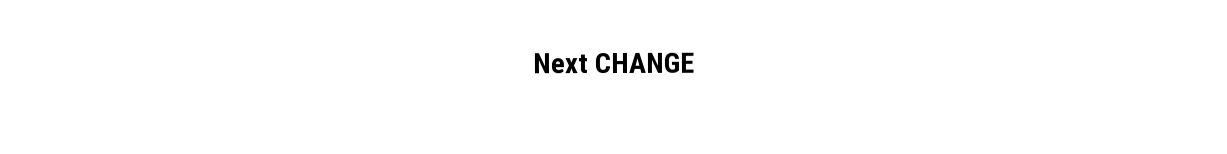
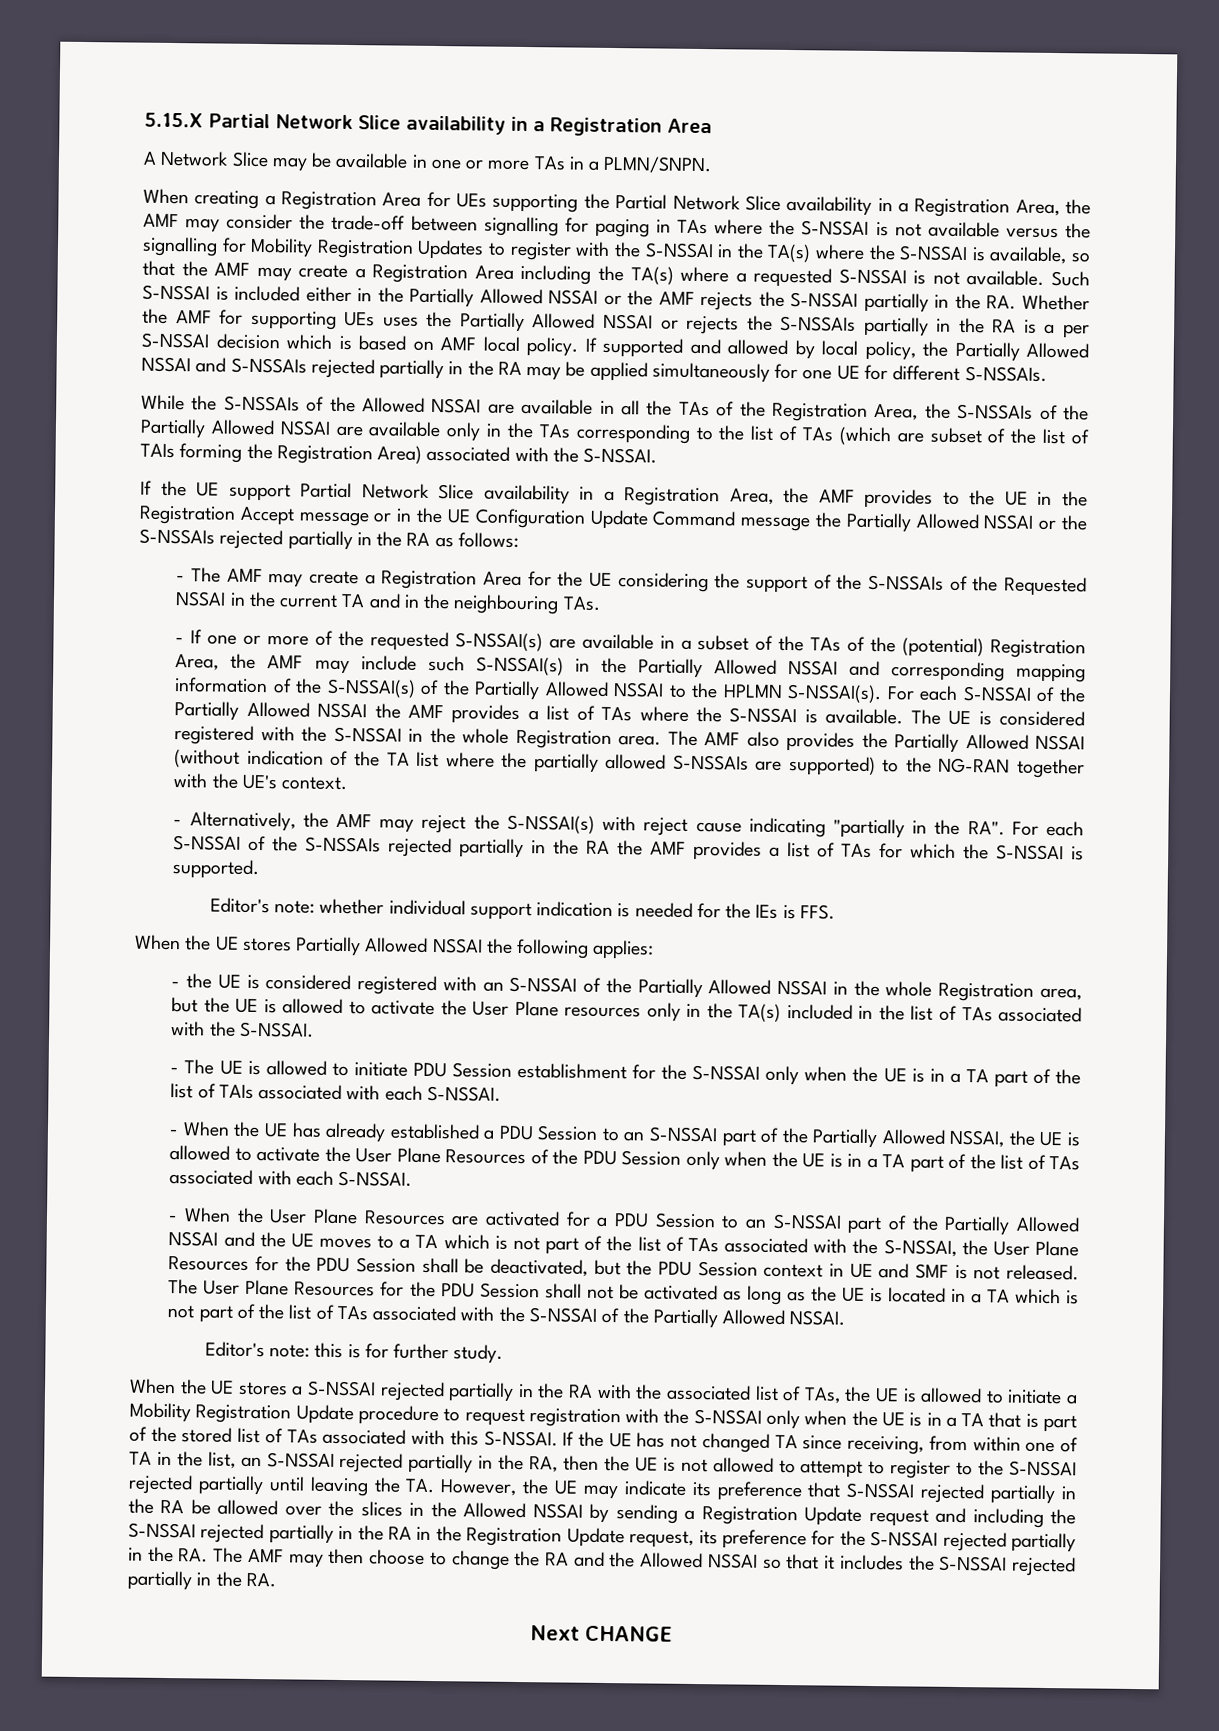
+ 5.15.X Partial Network Slice availability in a Registration Area
+ A Network Slice may be available in one or more TAs in a PLMN/SNPN.
+ When creating a Registration Area for UEs supporting the Partial Network Slice availability in a Registration Area, the AMF may consider the trade-off between signalling for paging in TAs where the S-NSSAI is not available versus the signalling for Mobility Registration Updates to register with the S-NSSAI in the TA(s) where the S-NSSAI is available, so that the AMF may create a Registration Area including the TA(s) where a requested S-NSSAI is not available. Such S-NSSAI is included either in the Partially Allowed NSSAI or the AMF rejects the S-NSSAI partially in the RA. Whether the AMF for supporting UEs uses the Partially Allowed NSSAI or rejects the S-NSSAIs partially in the RA is a per S-NSSAI decision which is based on AMF local policy. If supported and allowed by local policy, the Partially Allowed NSSAI and S-NSSAIs rejected partially in the RA may be applied simultaneously for one UE for different S-NSSAIs.
+ While the S-NSSAIs of the Allowed NSSAI are available in all the TAs of the Registration Area, the S-NSSAIs of the Partially Allowed NSSAI are available only in the TAs corresponding to the list of TAs (which are subset of the list of TAIs forming the Registration Area) associated with the S-NSSAI.
+ If the UE support Partial Network Slice availability in a Registration Area, the AMF provides to the UE in the Registration Accept message or in the UE Configuration Update Command message the Partially Allowed NSSAI or the S-NSSAIs rejected partially in the RA as follows:
+ - The AMF may create a Registration Area for the UE considering the support of the S-NSSAIs of the Requested NSSAI in the current TA and in the neighbouring TAs.
+ - If one or more of the requested S-NSSAI(s) are available in a subset of the TAs of the (potential) Registration Area, the AMF may include such S-NSSAI(s) in the Partially Allowed NSSAI and corresponding mapping information of the S-NSSAI(s) of the Partially Allowed NSSAI to the HPLMN S-NSSAI(s). For each S-NSSAI of the Partially Allowed NSSAI the AMF provides a list of TAs where the S-NSSAI is available. The UE is considered registered with the S-NSSAI in the whole Registration area. The AMF also provides the Partially Allowed NSSAI (without indication of the TA list where the partially allowed S-NSSAIs are supported) to the NG-RAN together with the UE's context.
+ - Alternatively, the AMF may reject the S-NSSAI(s) with reject cause indicating "partially in the RA". For each S-NSSAI of the S-NSSAIs rejected partially in the RA the AMF provides a list of TAs for which the S-NSSAI is supported.
+ Editor's note: whether individual support indication is needed for the IEs is FFS.
+ When the UE stores Partially Allowed NSSAI the following applies:
+ - the UE is considered registered with an S-NSSAI of the Partially Allowed NSSAI in the whole Registration area, but the UE is allowed to activate the User Plane resources only in the TA(s) included in the list of TAs associated with the S-NSSAI.
+ - The UE is allowed to initiate PDU Session establishment for the S-NSSAI only when the UE is in a TA part of the list of TAIs associated with each S-NSSAI.
+ - When the UE has already established a PDU Session to an S-NSSAI part of the Partially Allowed NSSAI, the UE is allowed to activate the User Plane Resources of the PDU Session only when the UE is in a TA part of the list of TAs associated with each S-NSSAI.
+ - When the User Plane Resources are activated for a PDU Session to an S-NSSAI part of the Partially Allowed NSSAI and the UE moves to a TA which is not part of the list of TAs associated with the S-NSSAI, the User Plane Resources for the PDU Session shall be deactivated, but the PDU Session context in UE and SMF is not released. The User Plane Resources for the PDU Session shall not be activated as long as the UE is located in a TA which is not part of the list of TAs associated with the S-NSSAI of the Partially Allowed NSSAI.
+ Editor's note: this is for further study.
+ When the UE stores a S-NSSAI rejected partially in the RA with the associated list of TAs, the UE is allowed to initiate a Mobility Registration Update procedure to request registration with the S-NSSAI only when the UE is in a TA that is part of the stored list of TAs associated with this S-NSSAI. If the UE has not changed TA since receiving, from within one of TA in the list, an S-NSSAI rejected partially in the RA, then the UE is not allowed to attempt to register to the S-NSSAI rejected partially until leaving the TA. However, the UE may indicate its preference that S-NSSAI rejected partially in the RA be allowed over the slices in the Allowed NSSAI by sending a Registration Update request and including the S-NSSAI rejected partially in the RA in the Registration Update request, its preference for the S-NSSAI rejected partially in the RA. The AMF may then choose to change the RA and the Allowed NSSAI so that it includes the S-NSSAI rejected partially in the RA.

